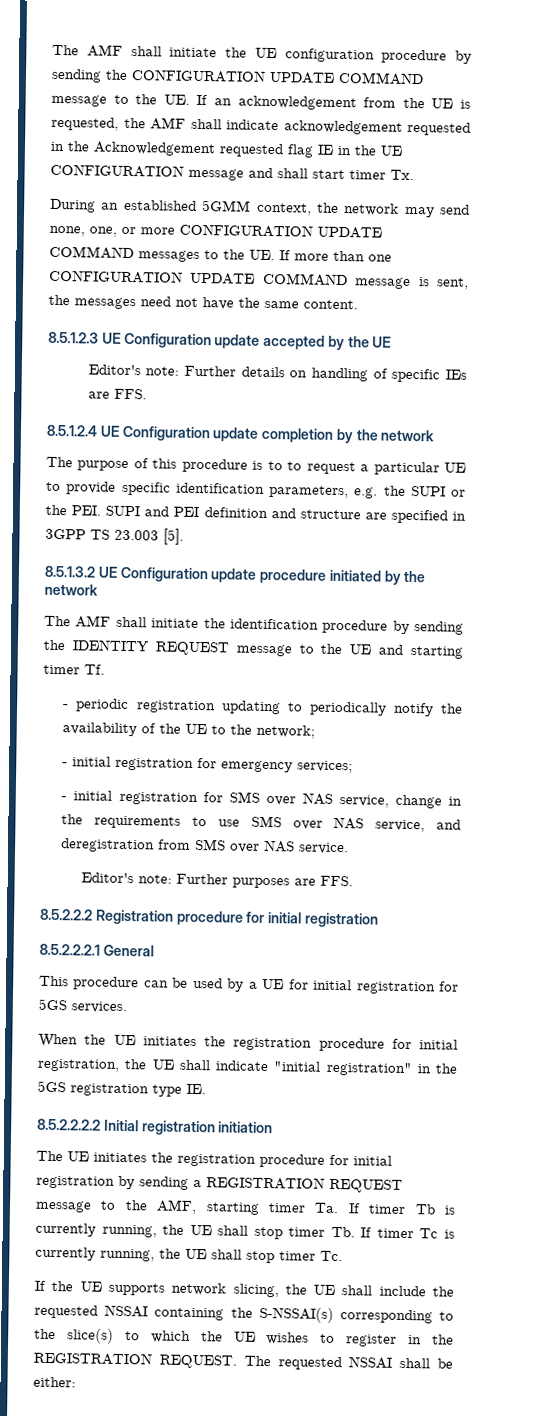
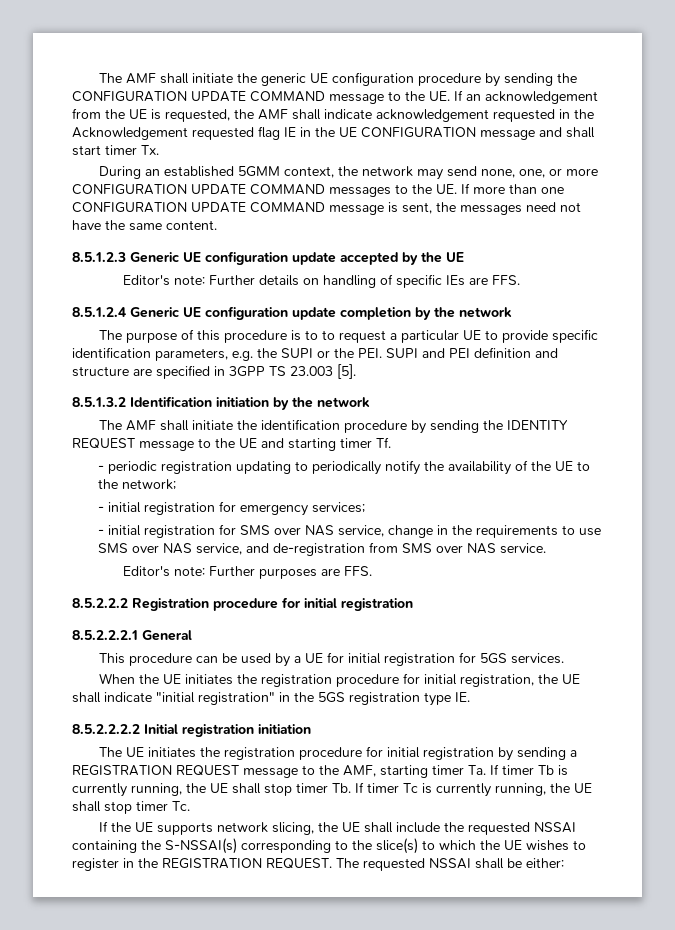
- The AMF shall initiate the UE configuration procedure by sending the CONFIGURATION UPDATE COMMAND message to the UE. If an acknowledgement from the UE is requested, the AMF shall indicate acknowledgement requested in the Acknowledgement requested flag IE in the UE CONFIGURATION message and shall start timer Tx.
+ The AMF shall initiate the generic UE configuration procedure by sending the CONFIGURATION UPDATE COMMAND message to the UE. If an acknowledgement from the UE is requested, the AMF shall indicate acknowledgement requested in the Acknowledgement requested flag IE in the UE CONFIGURATION message and shall start timer Tx.
- 8.5.1.2.3 UE Configuration update accepted by the UE
+ 8.5.1.2.3 Generic UE configuration update accepted by the UE
- 8.5.1.2.4 UE Configuration update completion by the network
+ 8.5.1.2.4 Generic UE configuration update completion by the network
- 8.5.1.3.2 UE Configuration update procedure initiated by the network
+ 8.5.1.3.2 Identification initiation by the network
- - initial registration for SMS over NAS service, change in the requirements to use SMS over NAS service, and deregistration from SMS over NAS service.
+ - initial registration for SMS over NAS service, change in the requirements to use SMS over NAS service, and de-registration from SMS over NAS service.

